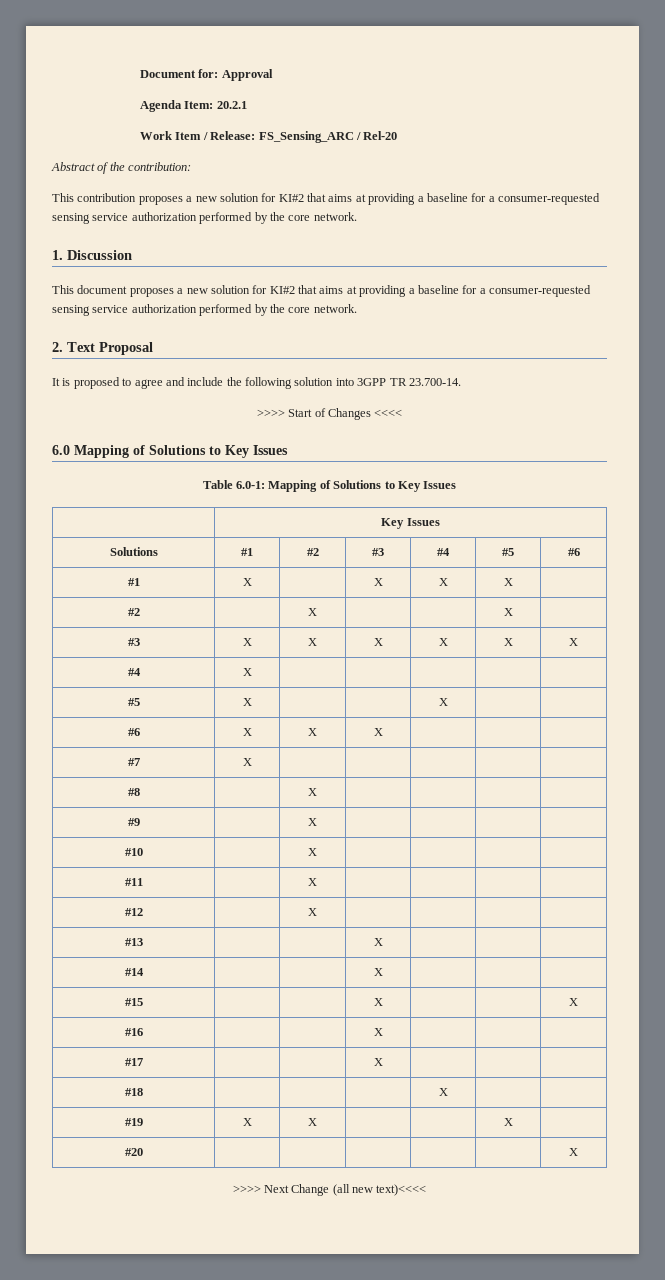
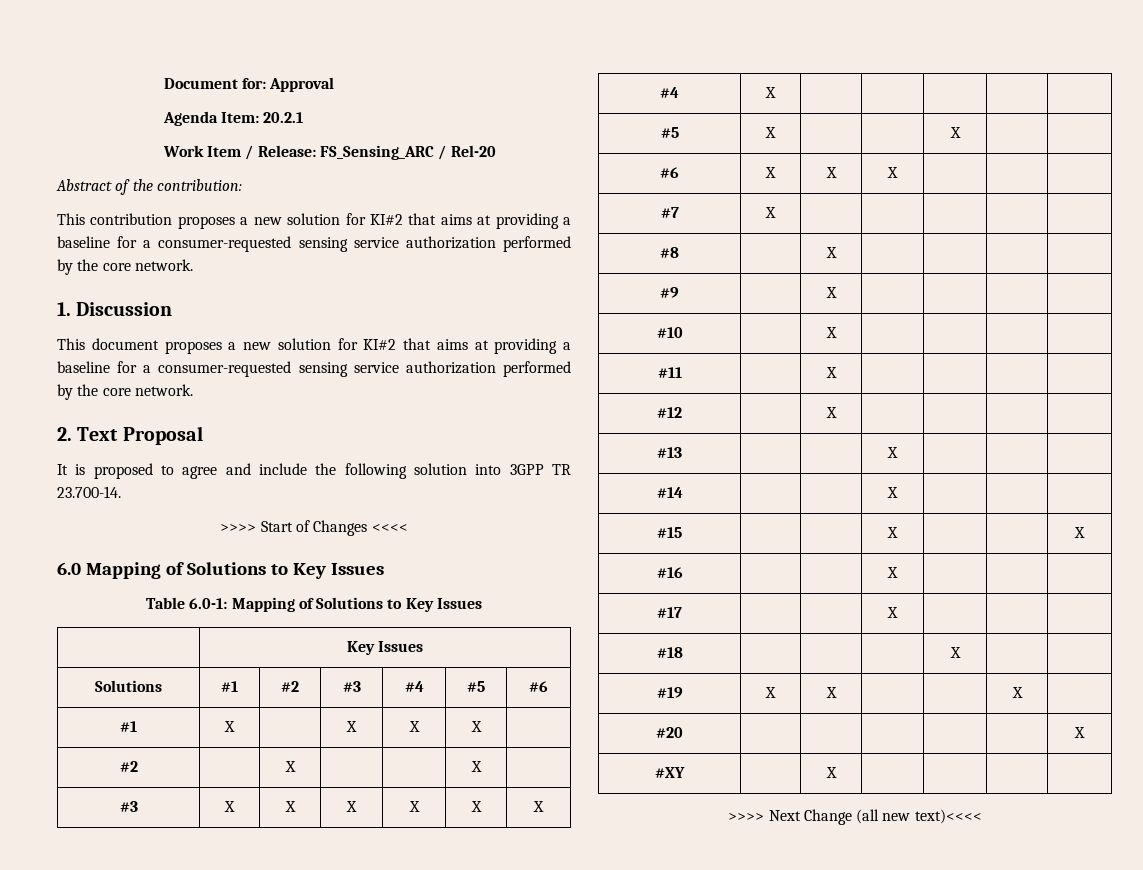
+ #XY | | X | | | |

